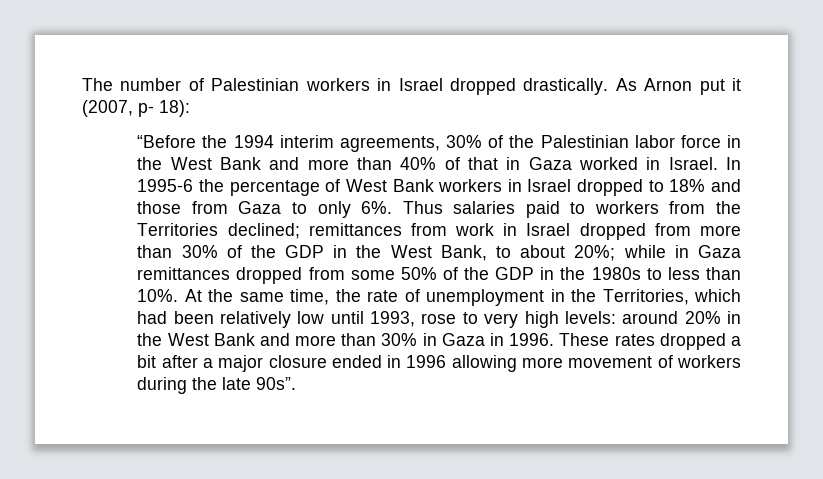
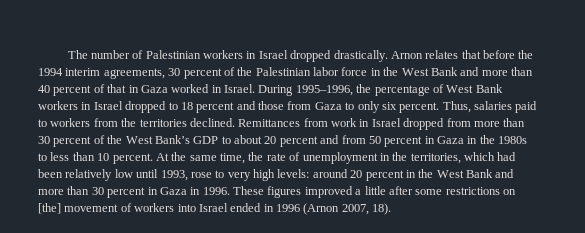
- As Arnon put it (2007, p- 18):
- “Before the 1994 interim agreements, 30% of the Palestinian labor force in the West Bank and more than 40% of that in Gaza worked in Israel.
+ Arnon relates that before the 1994 interim agreements, 30 percent of the Palestinian labor force in the West Bank and more than 40 percent of that in Gaza worked in Israel.
- In 1995-6 the percentage of West Bank workers in Israel dropped to 18% and those from Gaza to only 6%. Thus salaries paid to workers from the Territories declined; remittances from work in Israel dropped from more than 30% of the GDP in the West Bank, to about 20%; while in Gaza remittances dropped from some 50% of the GDP in the 1980s to less than 10%.
+ During 1995–1996, the percentage of West Bank workers in Israel dropped to 18 percent and those from Gaza to only six percent. Thus, salaries paid to workers from the territories declined. Remittances from work in Israel dropped from more than 30 percent of the West Bank’s GDP to about 20 percent and from 50 percent in Gaza in the 1980s to less than 10 percent.
- At the same time, the rate of unemployment in the Territories, which had been relatively low until 1993, rose to very high levels: around 20% in the West Bank and more than 30% in Gaza in 1996.
+ At the same time, the rate of unemployment in the territories, which had been relatively low until 1993, rose to very high levels: around 20 percent in the West Bank and more than 30 percent in Gaza in 1996.
- These rates dropped a bit after a major closure ended in 1996 allowing more movement of workers during the late 90s”.
+ These figures improved a little after some restrictions on [the] movement of workers into Israel ended in 1996 (Arnon 2007, 18).

